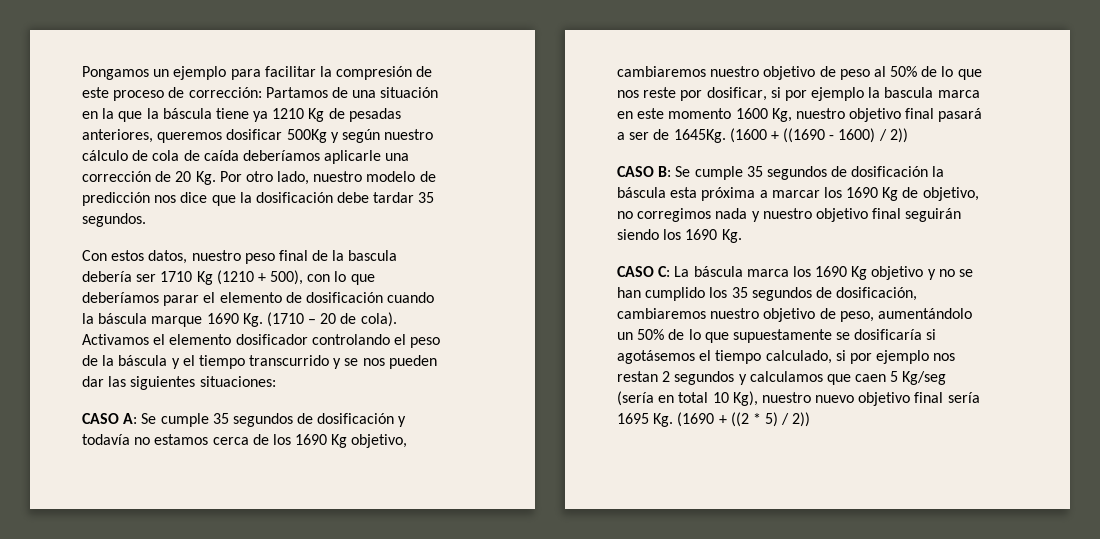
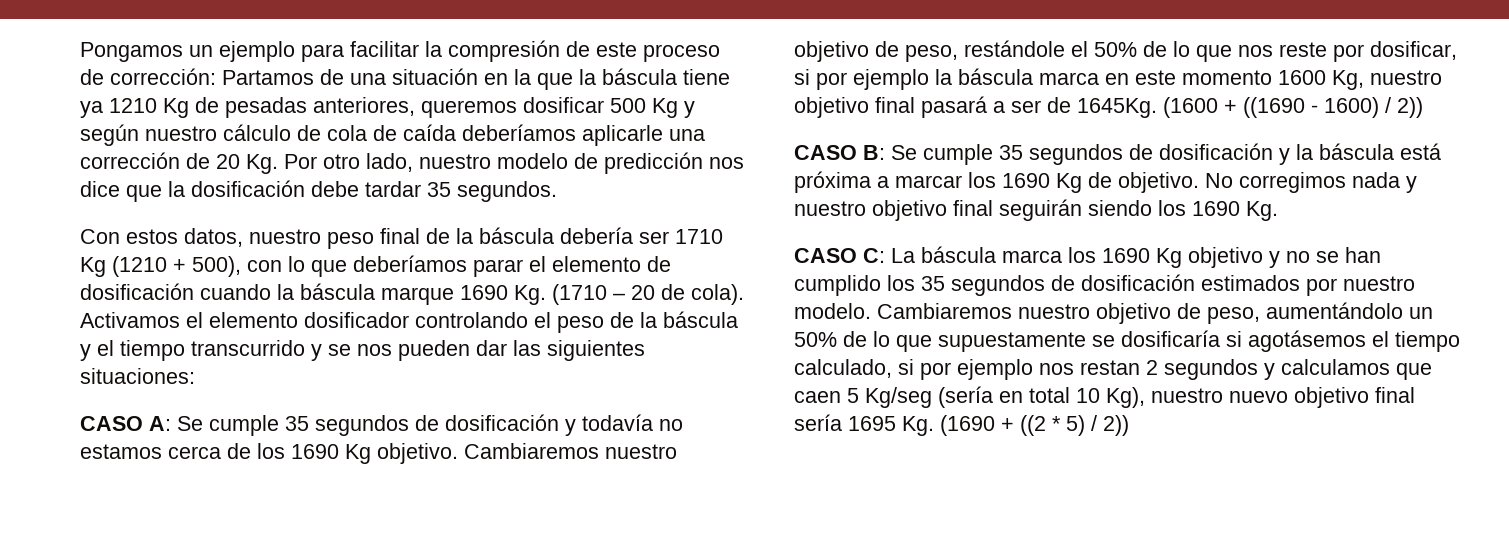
- Partamos de una situación en la que la báscula tiene ya 1210 Kg de pesadas anteriores, queremos dosificar 500Kg y según nuestro cálculo de cola de caída deberíamos aplicarle una corrección de 20 Kg. Por otro lado, nuestro modelo de predicción nos dice que la dosificación debe tardar 35 segundos.
+ Partamos de una situación en la que la báscula tiene ya 1210 Kg de pesadas anteriores, queremos dosificar 500 Kg y según nuestro cálculo de cola de caída deberíamos aplicarle una corrección de 20 Kg. Por otro lado, nuestro modelo de predicción nos dice que la dosificación debe tardar 35 segundos.
- Con estos datos, nuestro peso final de la bascula debería ser 1710 Kg (1210 + 500), con lo que deberíamos parar el elemento de dosificación cuando la báscula marque 1690 Kg. (1710 – 20 de cola).
+ Con estos datos, nuestro peso final de la báscula debería ser 1710 Kg (1210 + 500), con lo que deberíamos parar el elemento de dosificación cuando la báscula marque 1690 Kg. (1710 – 20 de cola).
- CASO A: Se cumple 35 segundos de dosificación y todavía no estamos cerca de los 1690 Kg objetivo, cambiaremos nuestro objetivo de peso al 50% de lo que nos reste por dosificar, si por ejemplo la bascula marca en este momento 1600 Kg, nuestro objetivo final pasará a ser de 1645Kg.
+ CASO A: Se cumple 35 segundos de dosificación y todavía no estamos cerca de los 1690 Kg objetivo. Cambiaremos nuestro objetivo de peso, restándole el 50% de lo que nos reste por dosificar, si por ejemplo la báscula marca en este momento 1600 Kg, nuestro objetivo final pasará a ser de 1645Kg.
- CASO B: Se cumple 35 segundos de dosificación la báscula esta próxima a marcar los 1690 Kg de objetivo, no corregimos nada y nuestro objetivo final seguirán siendo los 1690 Kg.
+ CASO B: Se cumple 35 segundos de dosificación y la báscula está próxima a marcar los 1690 Kg de objetivo. No corregimos nada y nuestro objetivo final seguirán siendo los 1690 Kg.
- La báscula marca los 1690 Kg objetivo y no se han cumplido los 35 segundos de dosificación, cambiaremos nuestro objetivo de peso, aumentándolo un 50% de lo que supuestamente se dosificaría si agotásemos el tiempo calculado, si por ejemplo nos restan 2 segundos y calculamos que caen 5 Kg/seg (sería en total 10 Kg), nuestro nuevo objetivo final sería 1695 Kg. (1690 + ((2 * 5) / 2))
+ La báscula marca los 1690 Kg objetivo y no se han cumplido los 35 segundos de dosificación estimados por nuestro modelo. Cambiaremos nuestro objetivo de peso, aumentándolo un 50% de lo que supuestamente se dosificaría si agotásemos el tiempo calculado, si por ejemplo nos restan 2 segundos y calculamos que caen 5 Kg/seg (sería en total 10 Kg), nuestro nuevo objetivo final sería 1695 Kg. (1690 + ((2 * 5) / 2))

